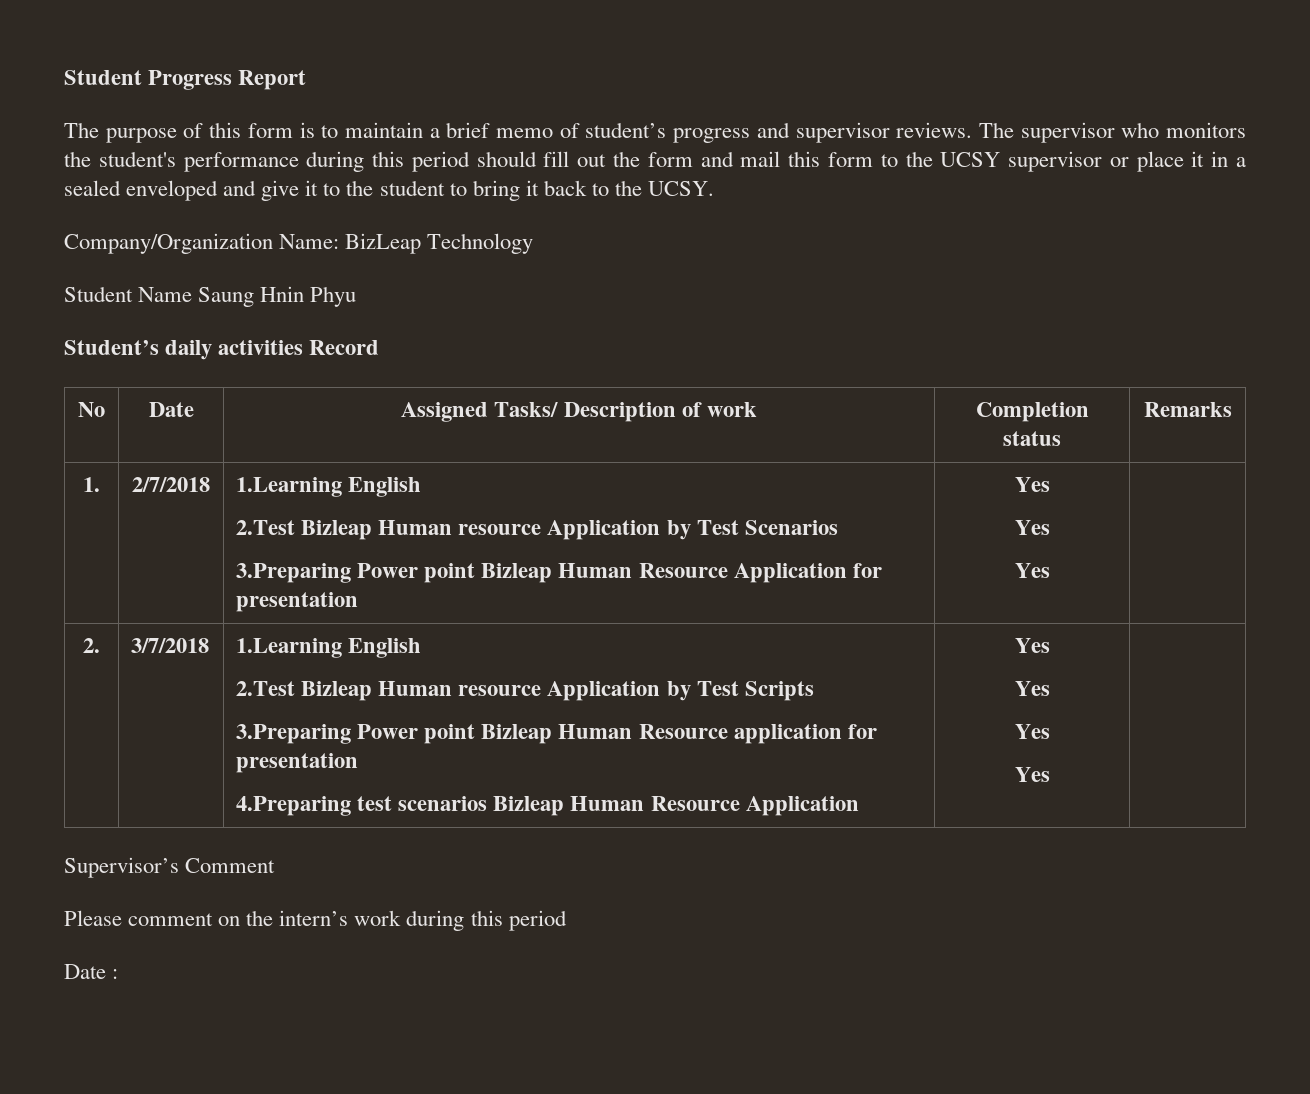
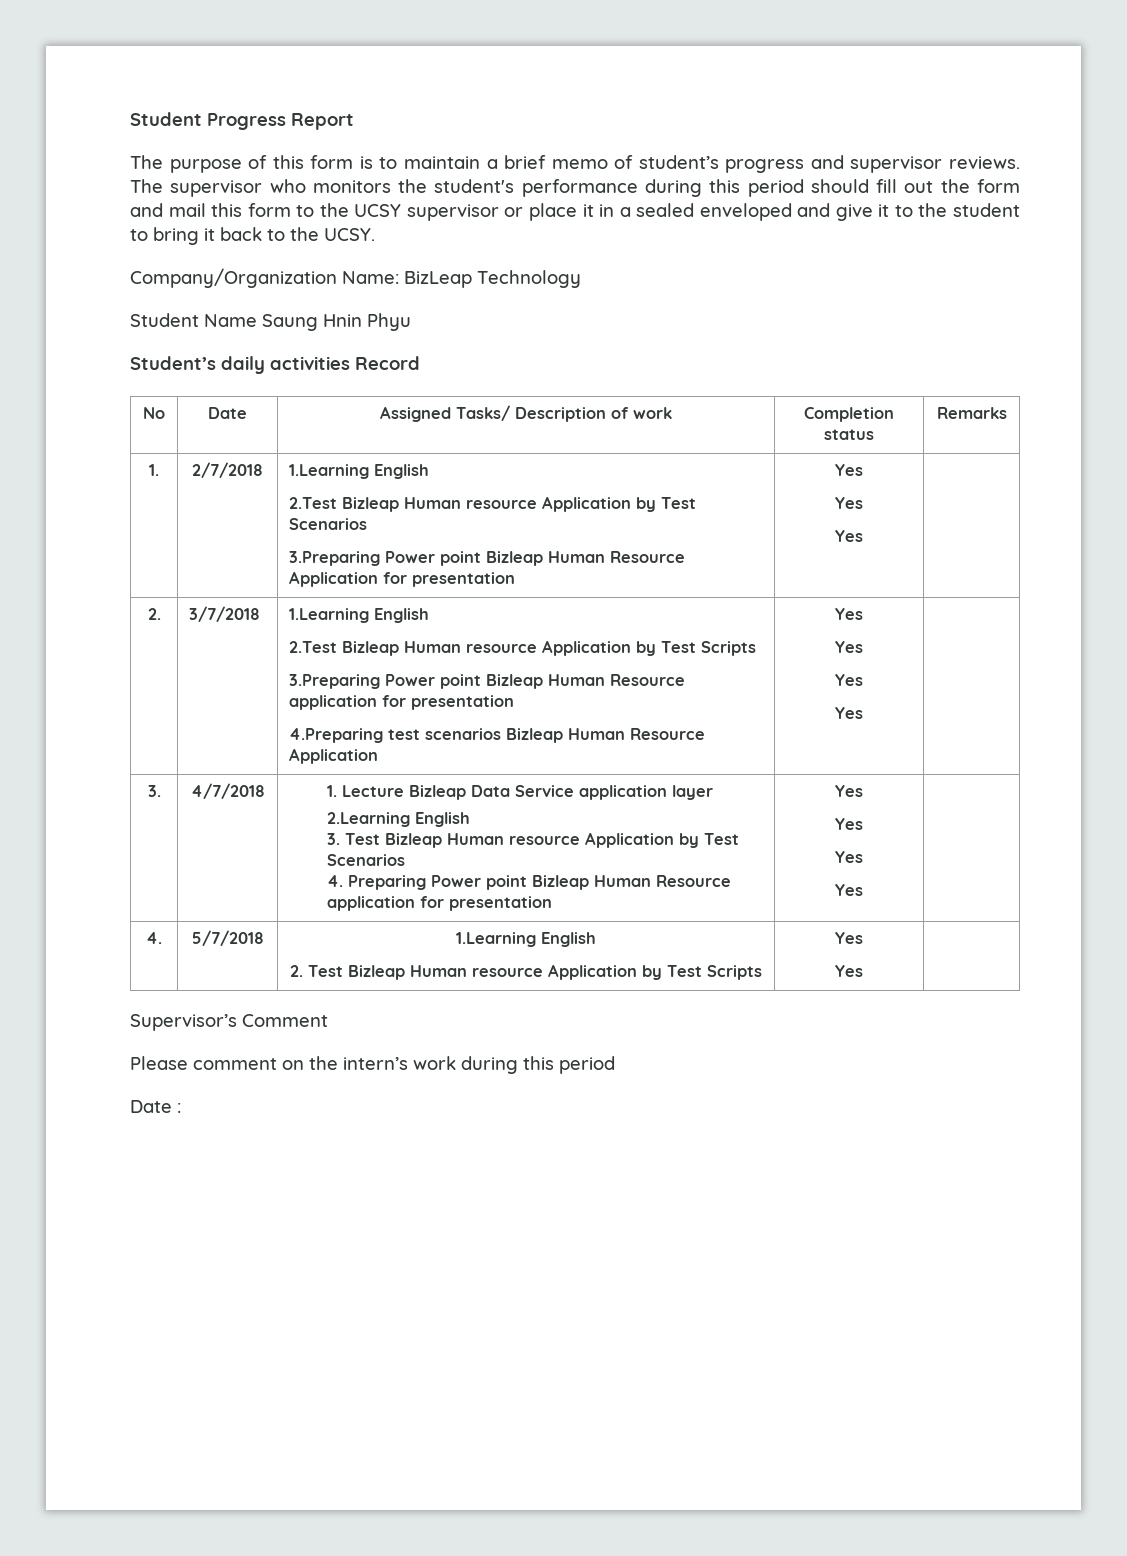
+ 3. | 4/7/2018 | 1. Lecture Bizleap Data Service application layer
+ 2.Learning English
+ 3. Test Bizleap Human resource Application by Test Scenarios
+ 4. Preparing Power point Bizleap Human Resource application for presentation | Yes
+ Yes
+ Yes
+ Yes |
+ 4. | 5/7/2018 | 1.Learning English
+ 2. Test Bizleap Human resource Application by Test Scripts | Yes
+ Yes |

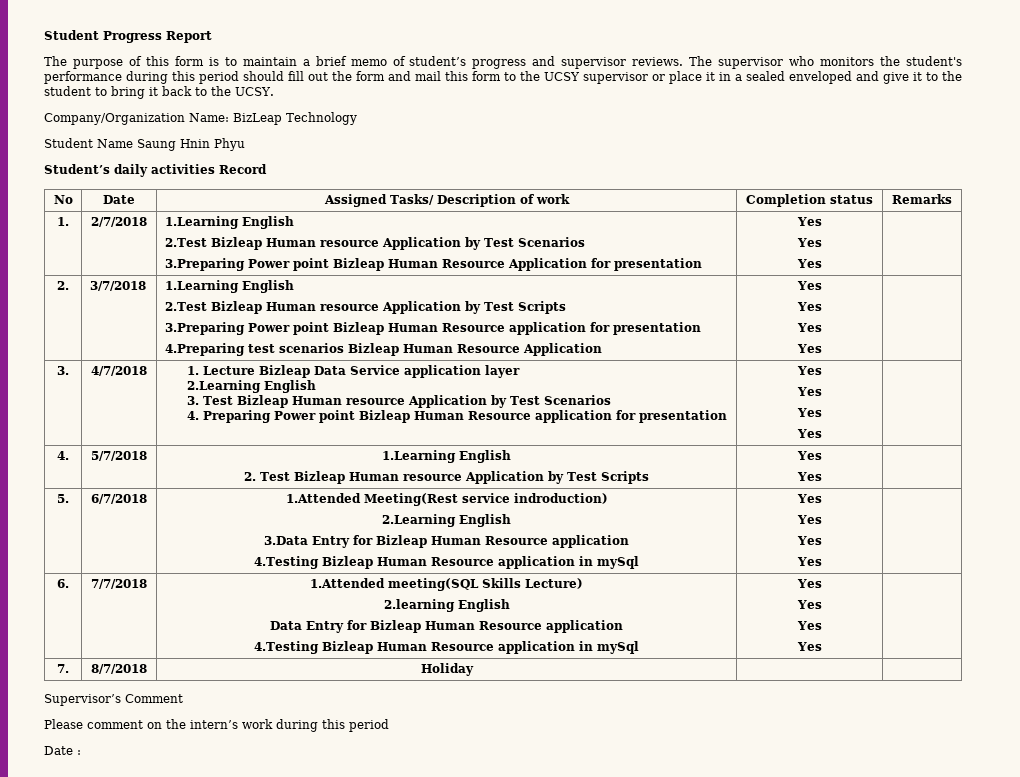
+ 5. | 6/7/2018 | 1.Attended Meeting(Rest service indroduction)
+ 2.Learning English
+ 3.Data Entry for Bizleap Human Resource application
+ 4.Testing Bizleap Human Resource application in mySql | Yes
+ Yes
+ Yes
+ Yes |
+ 6. | 7/7/2018 | 1.Attended meeting(SQL Skills Lecture)
+ 2.learning English
+ Data Entry for Bizleap Human Resource application
+ 4.Testing Bizleap Human Resource application in mySql | Yes
+ Yes
+ Yes
+ Yes |
+ 7. | 8/7/2018 | Holiday | |

